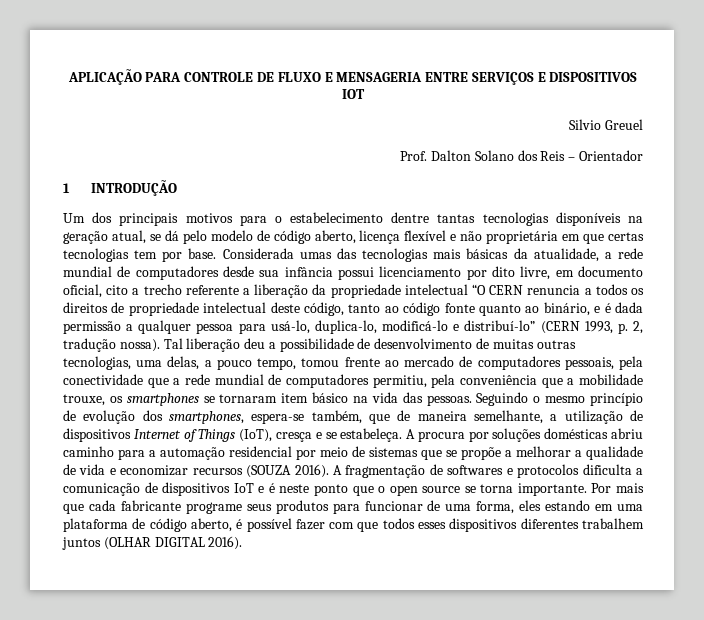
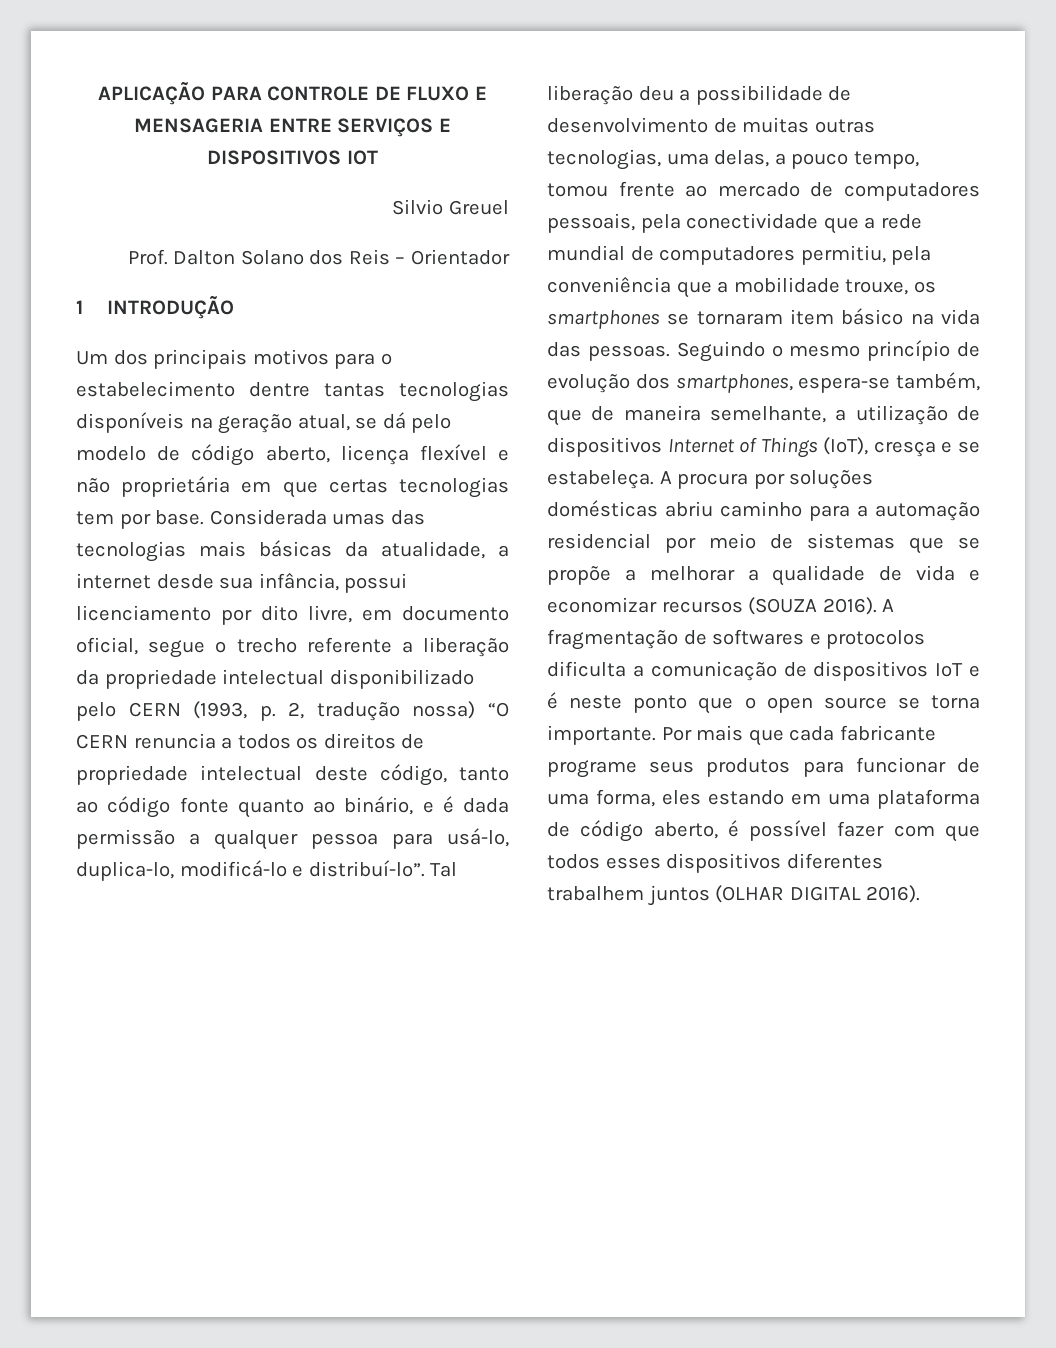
- Considerada umas das tecnologias mais básicas da atualidade, a rede mundial de computadores desde sua infância possui licenciamento por dito livre, em documento oficial, cito a trecho referente a liberação da propriedade intelectual “O CERN renuncia a todos os direitos de propriedade intelectual deste código, tanto ao código fonte quanto ao binário, e é dada permissão a qualquer pessoa para usá-lo, duplica-lo, modificá-lo e distribuí-lo” (CERN 1993, p. 2, tradução nossa).
+ Considerada umas das tecnologias mais básicas da atualidade, a internet desde sua infância, possui licenciamento por dito livre, em documento oficial, segue o trecho referente a liberação da propriedade intelectual disponibilizado pelo CERN (1993, p. 2, tradução nossa) “O CERN renuncia a todos os direitos de propriedade intelectual deste código, tanto ao código fonte quanto ao binário, e é dada permissão a qualquer pessoa para usá-lo, duplica-lo, modificá-lo e distribuí-lo”.

